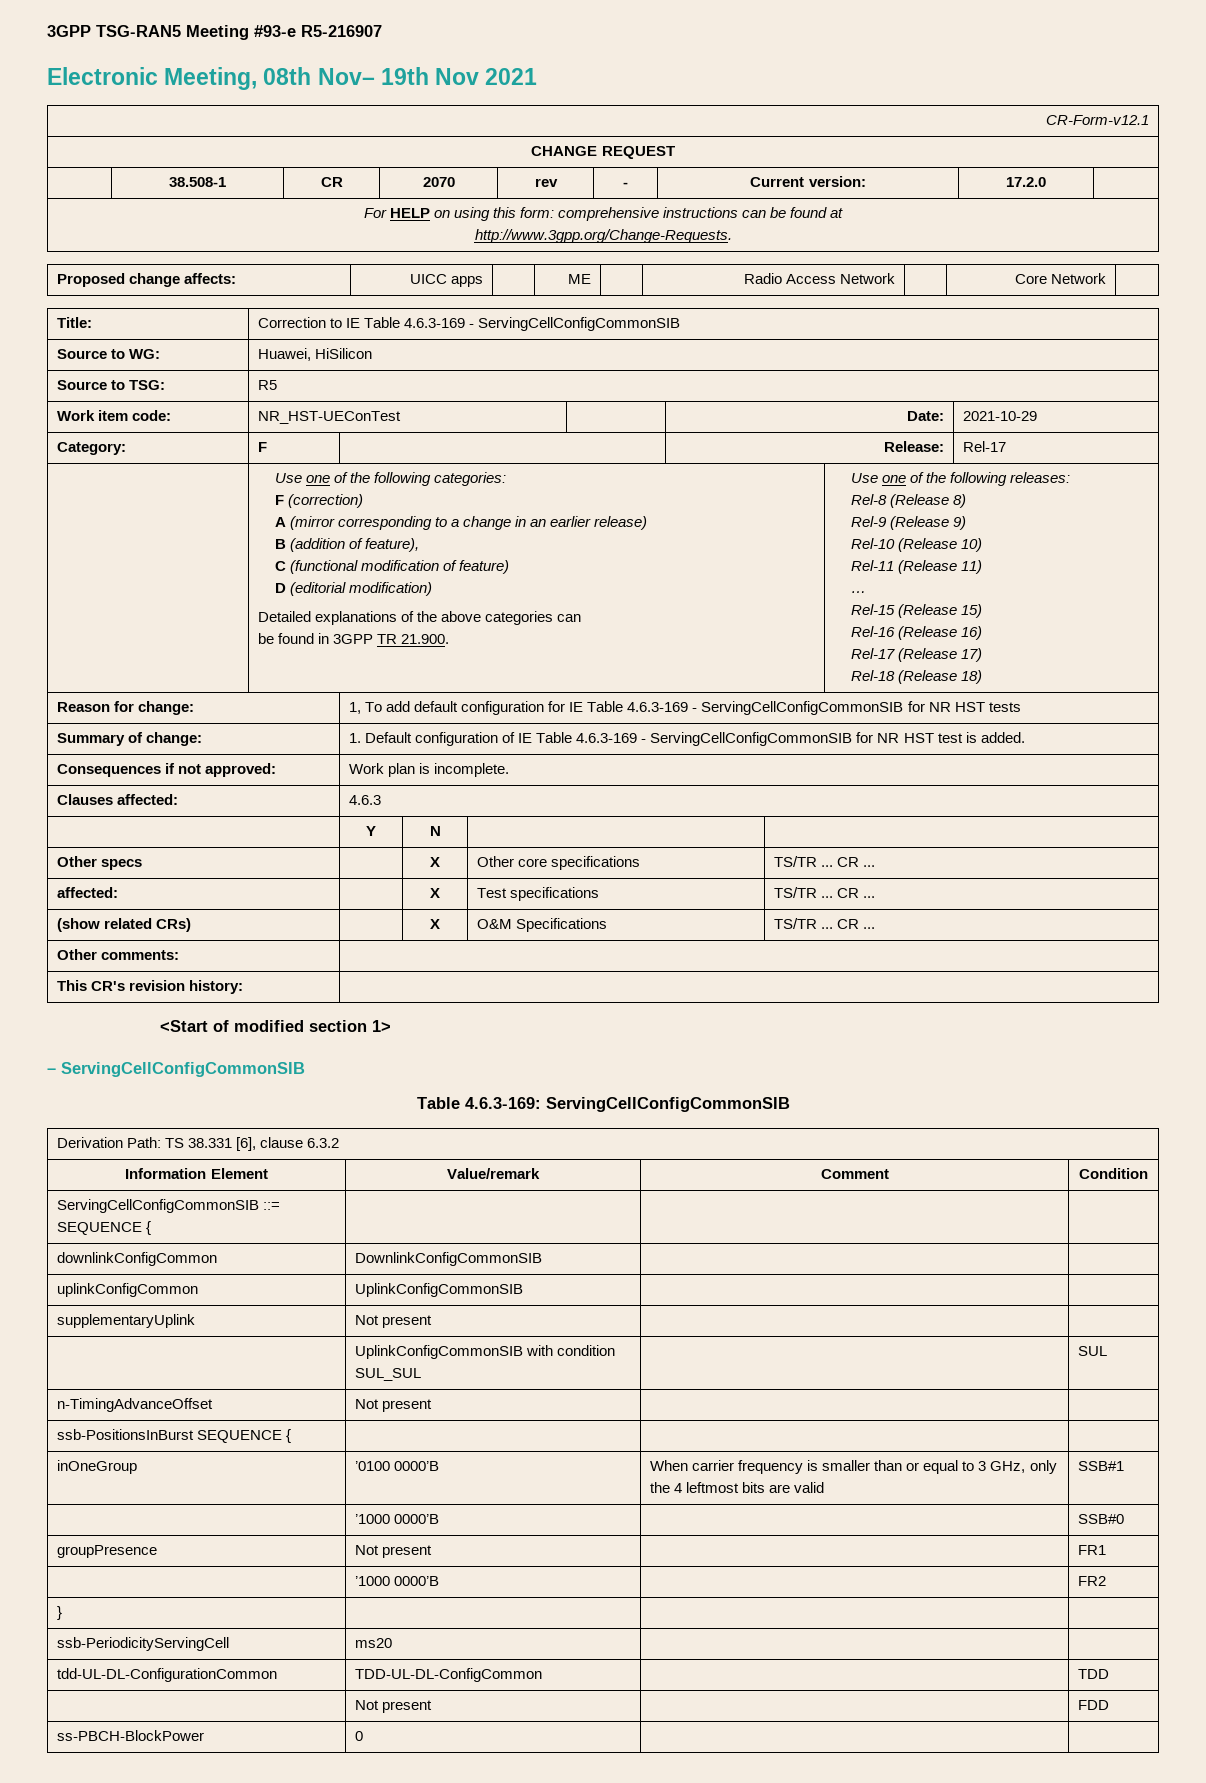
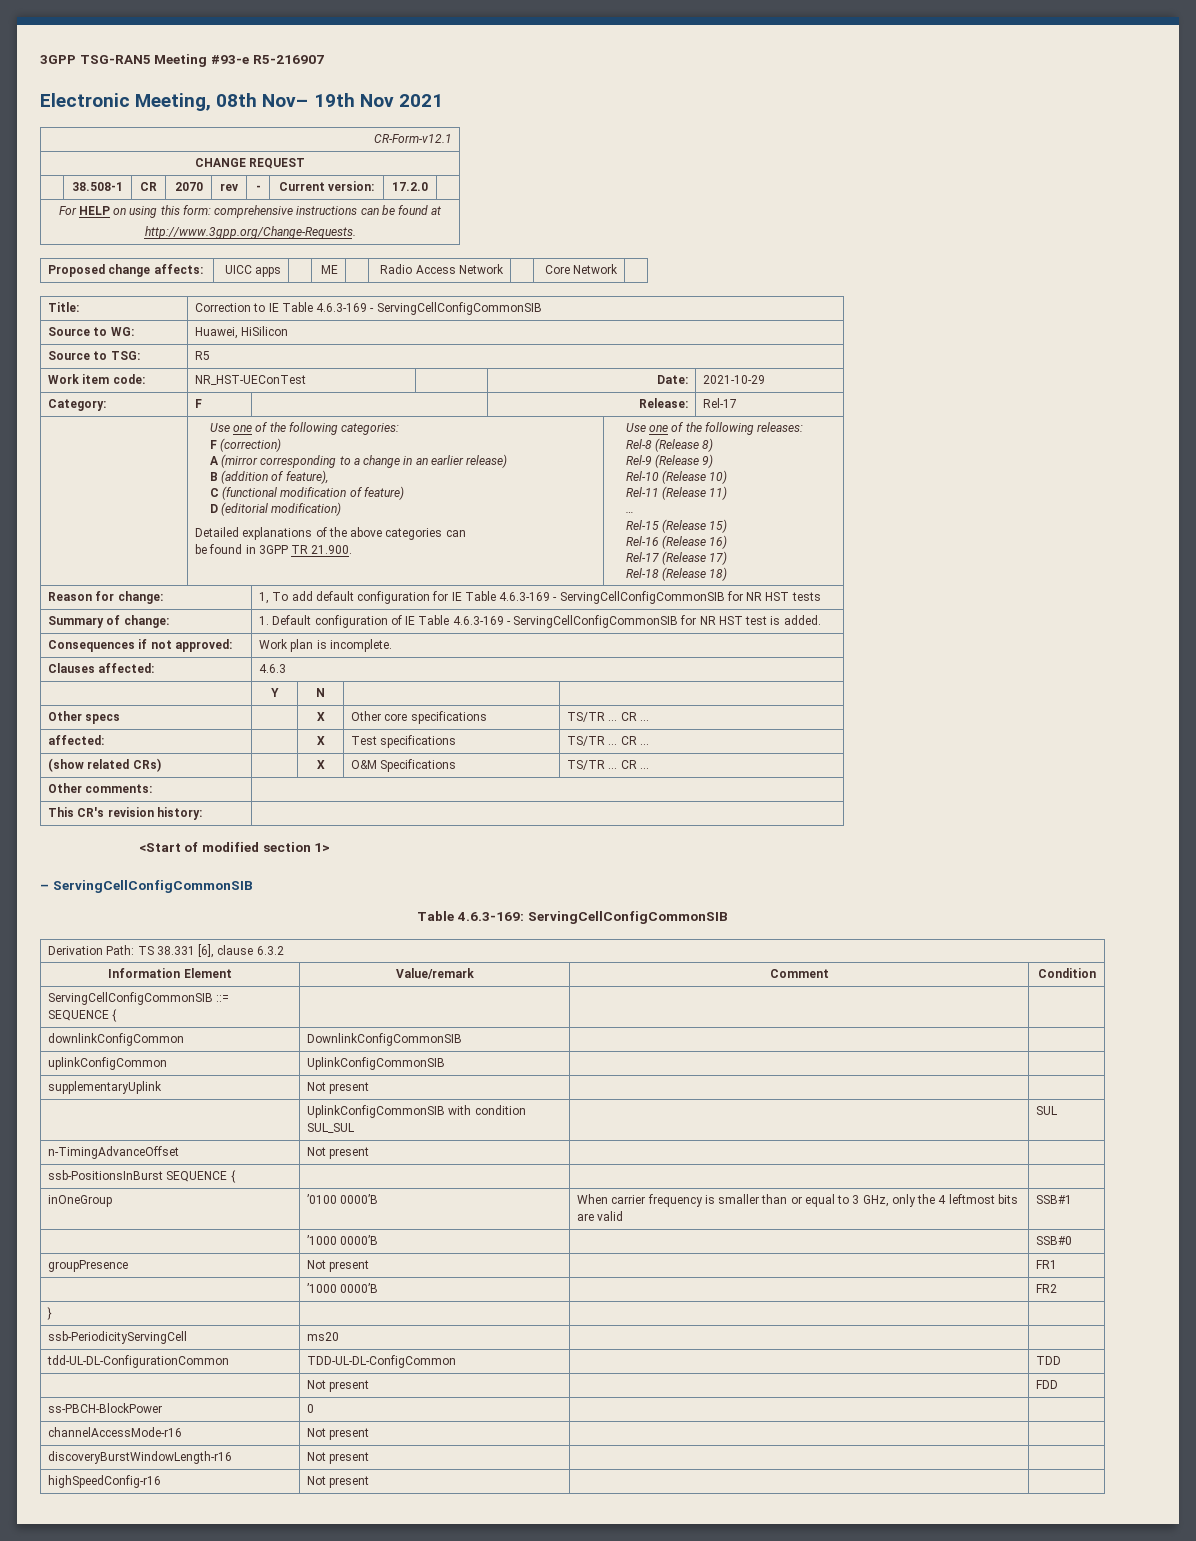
+ channelAccessMode-r16 | Not present | |
+ discoveryBurstWindowLength-r16 | Not present | |
+ highSpeedConfig-r16 | Not present | |

